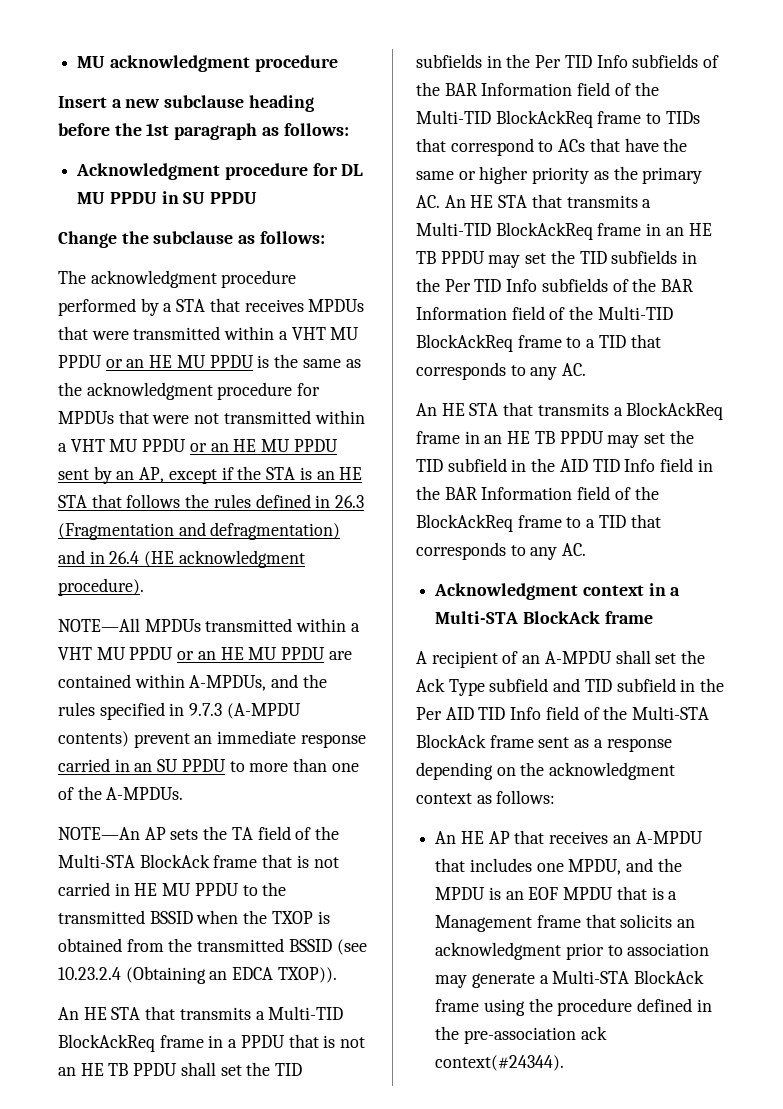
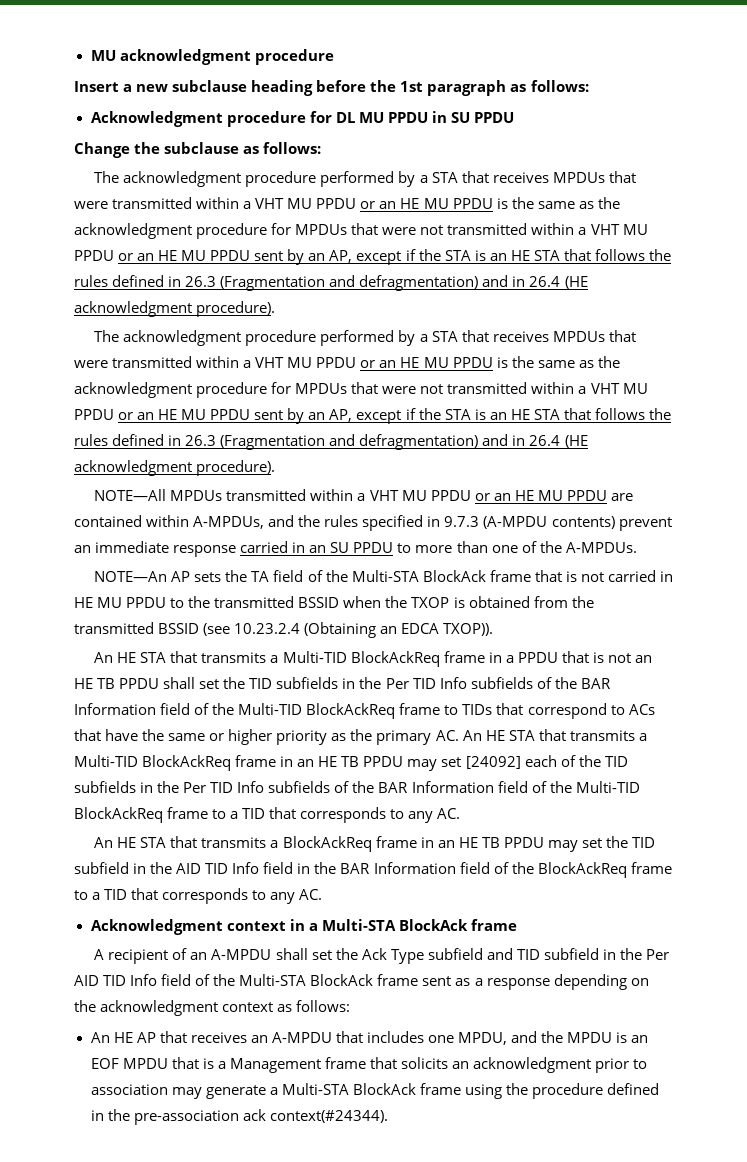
  Change the subclause as follows:
+ The acknowledgment procedure performed by a STA that receives MPDUs that were transmitted within a VHT MU PPDU or an HE MU PPDU is the same as the acknowledgment procedure for MPDUs that were not transmitted within a VHT MU PPDU or an HE MU PPDU sent by an AP, except if the STA is an HE STA that follows the rules defined in 26.3 (Fragmentation and defragmentation) and in 26.4 (HE acknowledgment procedure).
- An HE STA that transmits a Multi-TID BlockAckReq frame in a PPDU that is not an HE TB PPDU shall set the TID subfields in the Per TID Info subfields of the BAR Information field of the Multi-TID BlockAckReq frame to TIDs that correspond to ACs that have the same or higher priority as the primary AC. An HE STA that transmits a Multi-TID BlockAckReq frame in an HE TB PPDU may set the TID subfields in the Per TID Info subfields of the BAR Information field of the Multi-TID BlockAckReq frame to a TID that corresponds to any AC.
+ An HE STA that transmits a Multi-TID BlockAckReq frame in a PPDU that is not an HE TB PPDU shall set the TID subfields in the Per TID Info subfields of the BAR Information field of the Multi-TID BlockAckReq frame to TIDs that correspond to ACs that have the same or higher priority as the primary AC. An HE STA that transmits a Multi-TID BlockAckReq frame in an HE TB PPDU may set [24092] each of the TID subfields in the Per TID Info subfields of the BAR Information field of the Multi-TID BlockAckReq frame to a TID that corresponds to any AC.

